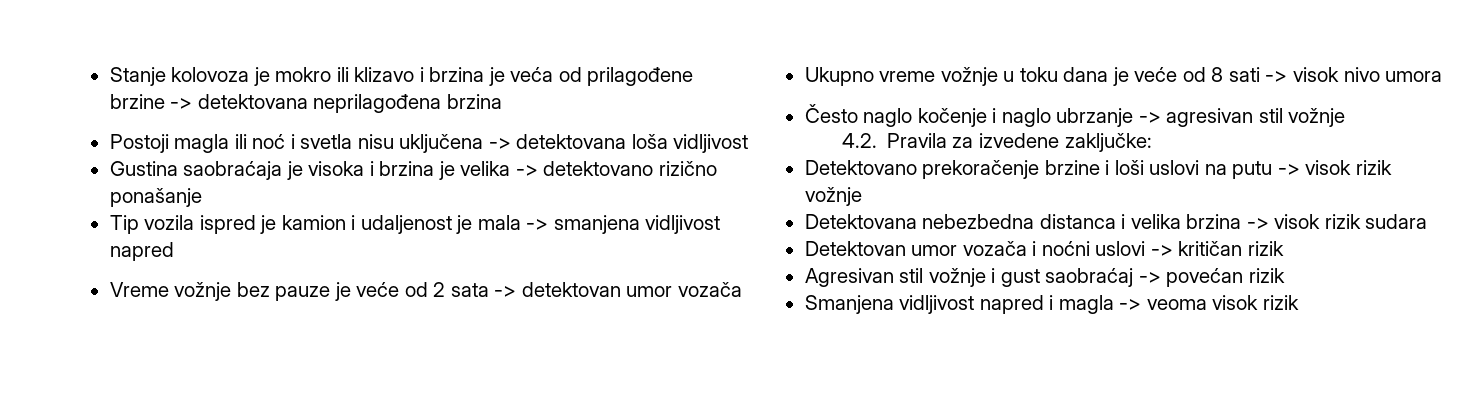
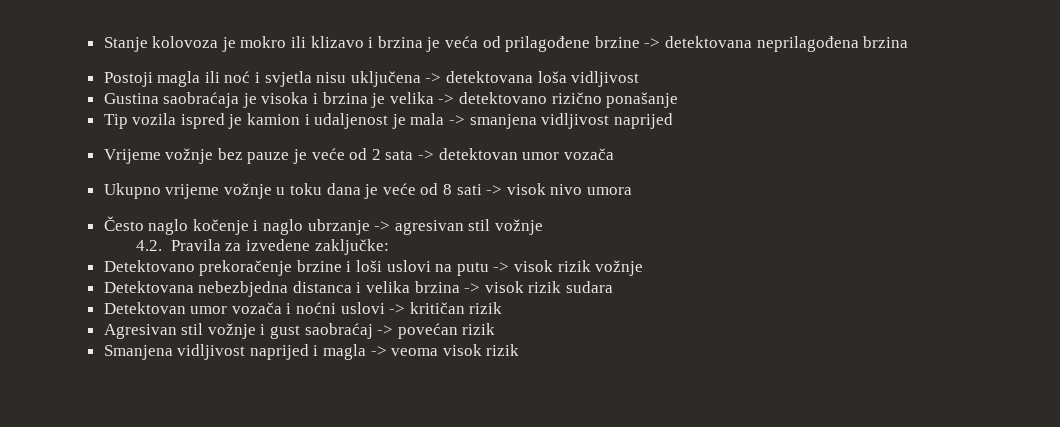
- Postoji magla ili noć i svetla nisu uključena -> detektovana loša vidljivost
+ Postoji magla ili noć i svjetla nisu uključena -> detektovana loša vidljivost
- Tip vozila ispred je kamion i udaljenost je mala -> smanjena vidljivost napred
- Vreme vožnje bez pauze je veće od 2 sata -> detektovan umor vozača
+ Tip vozila ispred je kamion i udaljenost je mala -> smanjena vidljivost naprijed
+ Vrijeme vožnje bez pauze je veće od 2 sata -> detektovan umor vozača
- Ukupno vreme vožnje u toku dana je veće od 8 sati -> visok nivo umora
+ Ukupno vrijeme vožnje u toku dana je veće od 8 sati -> visok nivo umora
- Detektovana nebezbedna distanca i velika brzina -> visok rizik sudara
+ Detektovana nebezbjedna distanca i velika brzina -> visok rizik sudara
- Smanjena vidljivost napred i magla -> veoma visok rizik
+ Smanjena vidljivost naprijed i magla -> veoma visok rizik

